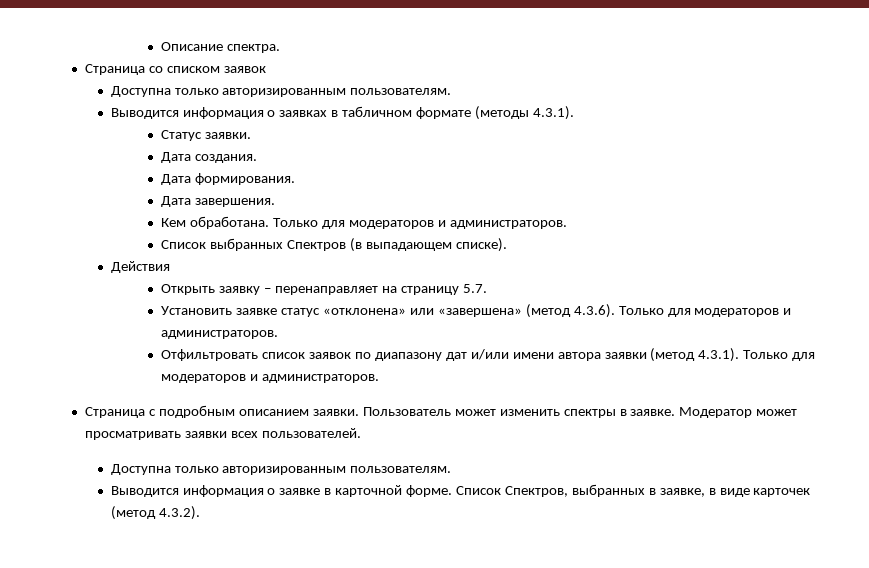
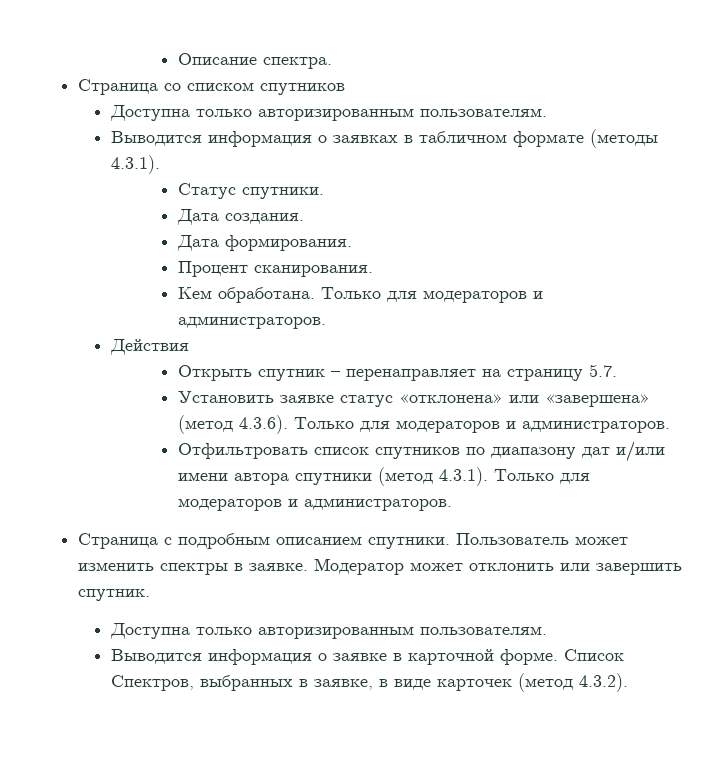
- Страница со списком заявок
+ Страница со списком спутников
- Статус заявки.
+ Статус спутники.
- Дата завершения.
+ Процент сканирования.
- Список выбранных Спектров (в выпадающем списке).
- Открыть заявку – перенаправляет на страницу 5.7.
+ Открыть спутник – перенаправляет на страницу 5.7.
- Отфильтровать список заявок по диапазону дат и/или имени автора заявки (метод 4.3.1). Только для модераторов и администраторов.
+ Отфильтровать список спутников по диапазону дат и/или имени автора спутники (метод 4.3.1). Только для модераторов и администраторов.
- Страница с подробным описанием заявки.
+ Страница с подробным описанием спутники.
- Модератор может просматривать заявки всех пользователей.
+ Модератор может отклонить или завершить спутник.

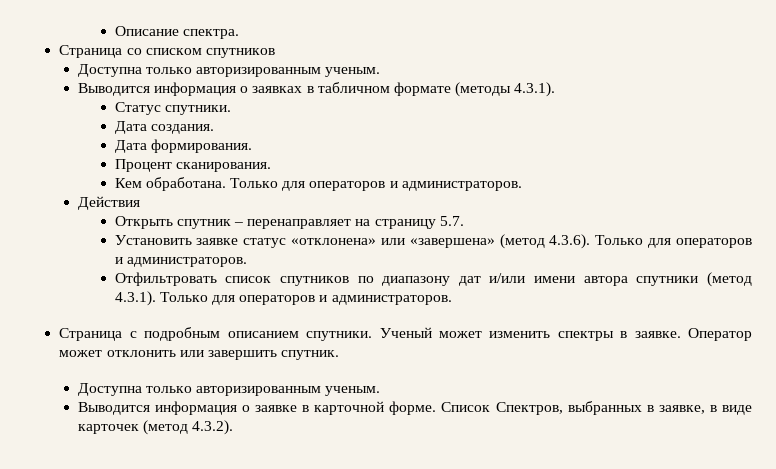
  Страница со списком спутников
- Доступна только авторизированным пользователям.
+ Доступна только авторизированным ученым.
- Кем обработана. Только для модераторов и администраторов.
+ Кем обработана. Только для операторов и администраторов.
- Установить заявке статус «отклонена» или «завершена» (метод 4.3.6). Только для модераторов и администраторов.
+ Установить заявке статус «отклонена» или «завершена» (метод 4.3.6). Только для операторов и администраторов.
- Отфильтровать список спутников по диапазону дат и/или имени автора спутники (метод 4.3.1). Только для модераторов и администраторов.
+ Отфильтровать список спутников по диапазону дат и/или имени автора спутники (метод 4.3.1). Только для операторов и администраторов.
- Пользователь может изменить спектры в заявке.
+ Ученый может изменить спектры в заявке.
- Модератор может отклонить или завершить спутник.
- Доступна только авторизированным пользователям.
+ Оператор может отклонить или завершить спутник.
+ Доступна только авторизированным ученым.

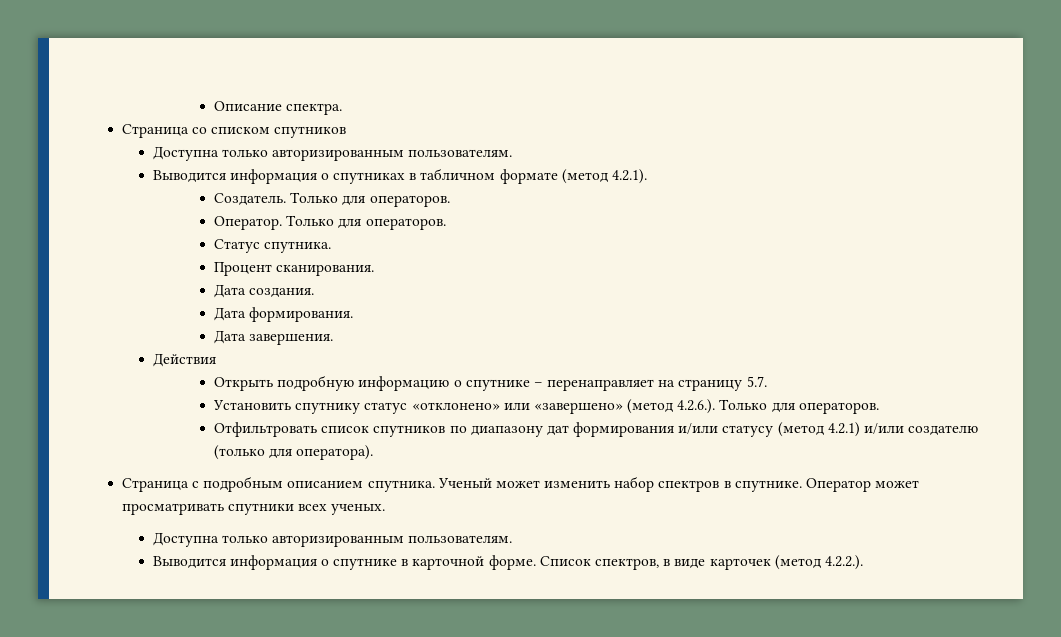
  Страница со списком спутников
- Доступна только авторизированным ученым.
- Выводится информация о заявках в табличном формате (методы 4.3.1).
- Статус спутники.
+ Доступна только авторизированным пользователям.
+ Выводится информация о спутниках в табличном формате (метод 4.2.1).
+ Создатель. Только для операторов.
+ Оператор. Только для операторов.
+ Статус спутника.
+ Процент сканирования.
  Дата создания.
  Дата формирования.
- Процент сканирования.
- Кем обработана. Только для операторов и администраторов.
+ Дата завершения.
  Действия
- Открыть спутник – перенаправляет на страницу 5.7.
+ Открыть подробную информацию о спутнике – перенаправляет на страницу 5.7.
- Установить заявке статус «отклонена» или «завершена» (метод 4.3.6). Только для операторов и администраторов.
+ Установить спутнику статус «отклонено» или «завершено» (метод 4.2.6.). Только для операторов.
- Отфильтровать список спутников по диапазону дат и/или имени автора спутники (метод 4.3.1). Только для операторов и администраторов.
+ Отфильтровать список спутников по диапазону дат формирования и/или статусу (метод 4.2.1) и/или создателю (только для оператора).
- Страница с подробным описанием спутники.
+ Страница с подробным описанием спутника.
- Ученый может изменить спектры в заявке. Оператор может отклонить или завершить спутник.
- Доступна только авторизированным ученым.
- Выводится информация о заявке в карточной форме.
+ Ученый может изменить набор спектров в спутнике. Оператор может просматривать спутники всех ученых.
+ Доступна только авторизированным пользователям.
+ Выводится информация о спутнике в карточной форме.
- Список Спектров, выбранных в заявке, в виде карточек (метод 4.3.2).
+ Список спектров, в виде карточек (метод 4.2.2.).

